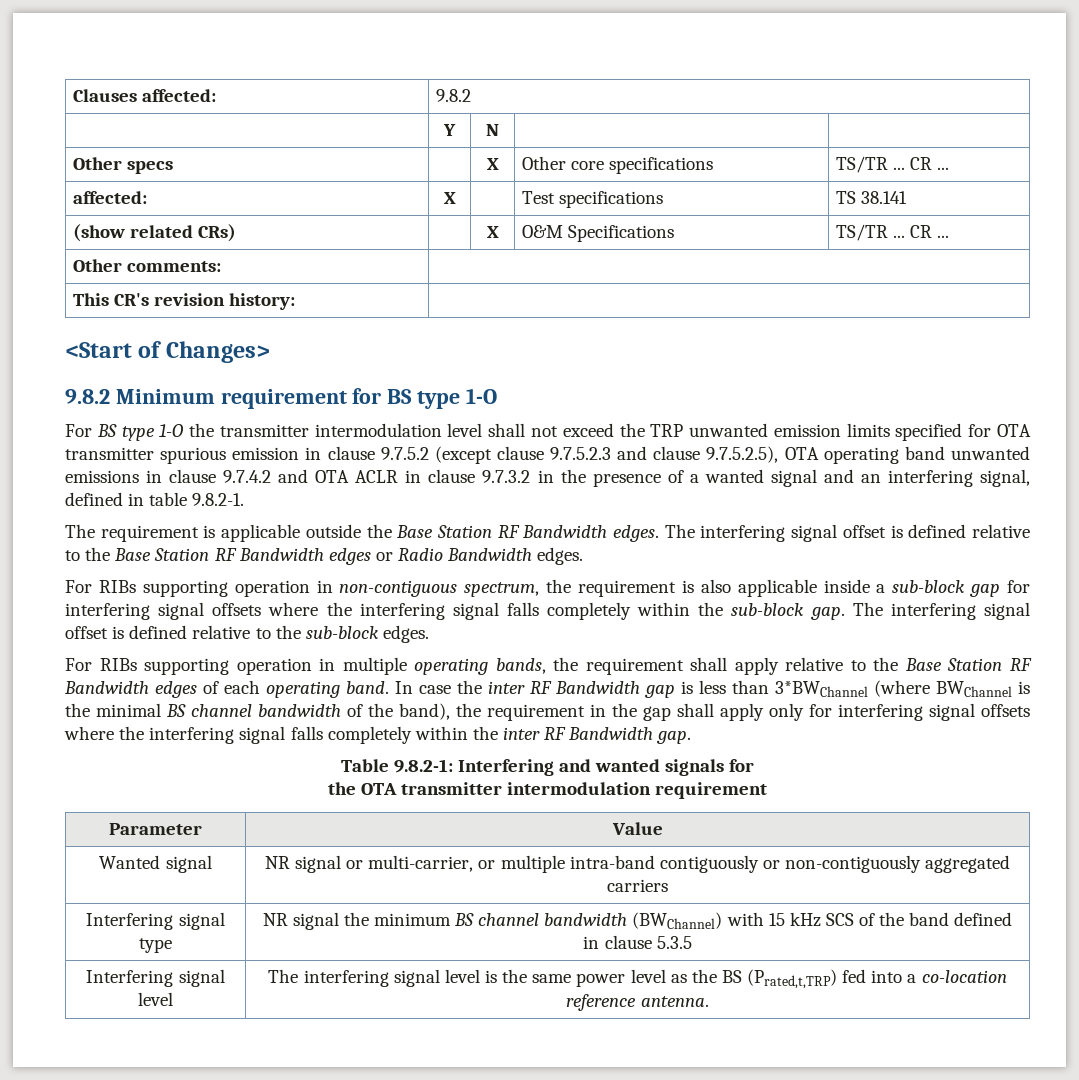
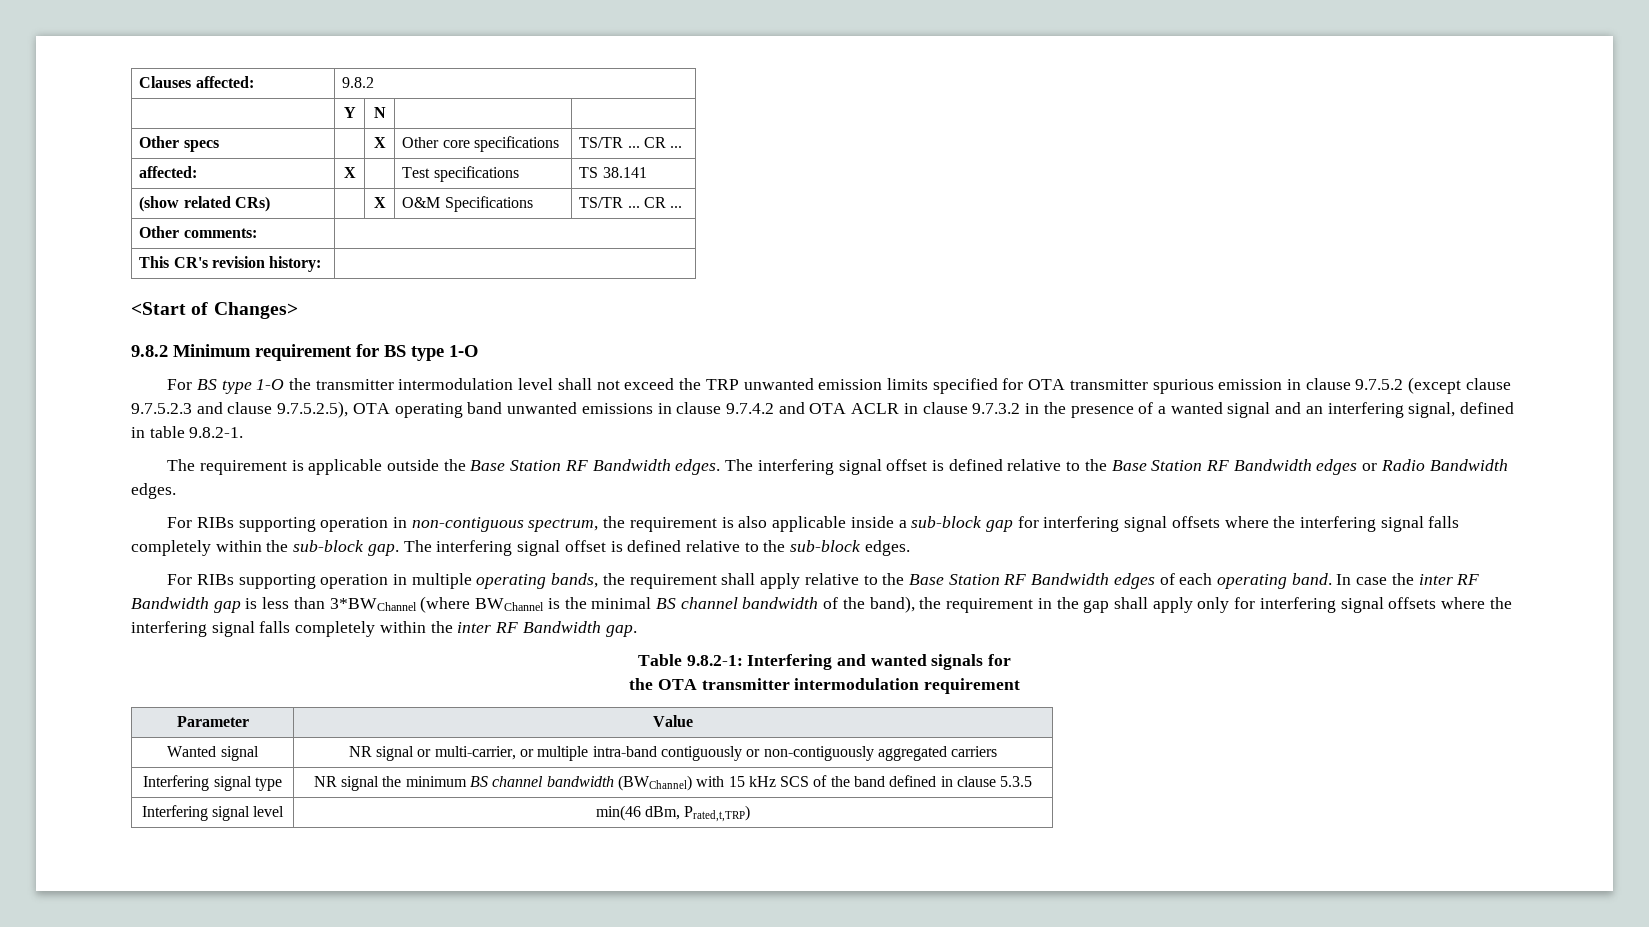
- Interfering signal level | The interfering signal level is the same power level as the BS (Prated,t,TRP) fed into a co-location reference antenna.
+ Interfering signal level | min(46 dBm, Prated,t,TRP)

